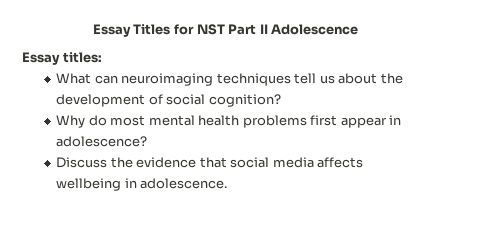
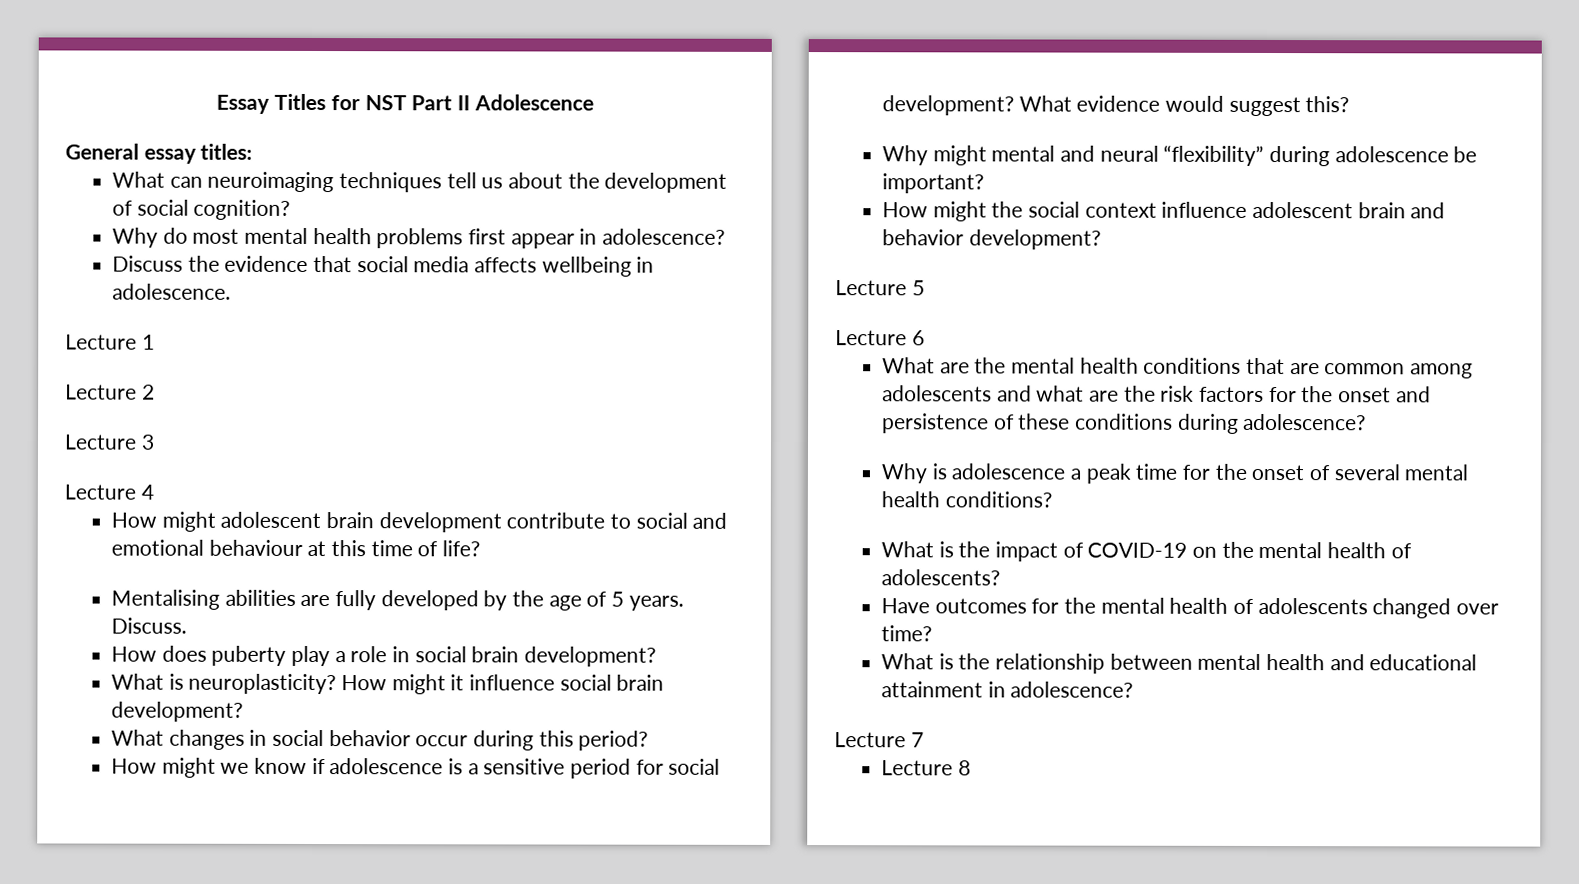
- Essay titles:
+ General essay titles:
+ Lecture 1
+ Lecture 2
+ Lecture 3
+ Lecture 4
+ How might adolescent brain development contribute to social and emotional behaviour at this time of life?
+ Mentalising abilities are fully developed by the age of 5 years. Discuss.
+ How does puberty play a role in social brain development?
+ What is neuroplasticity? How might it influence social brain development?
+ What changes in social behavior occur during this period?
+ How might we know if adolescence is a sensitive period for social development? What evidence would suggest this?
+ Why might mental and neural “flexibility” during adolescence be important?
+ How might the social context influence adolescent brain and behavior development?
+ Lecture 5
+ Lecture 6
+ What are the mental health conditions that are common among adolescents and what are the risk factors for the onset and persistence of these conditions during adolescence?
+ Why is adolescence a peak time for the onset of several mental health conditions?
+ What is the impact of COVID-19 on the mental health of adolescents?
+ Have outcomes for the mental health of adolescents changed over time?
+ What is the relationship between mental health and educational attainment in adolescence?
+ Lecture 7
+ Lecture 8

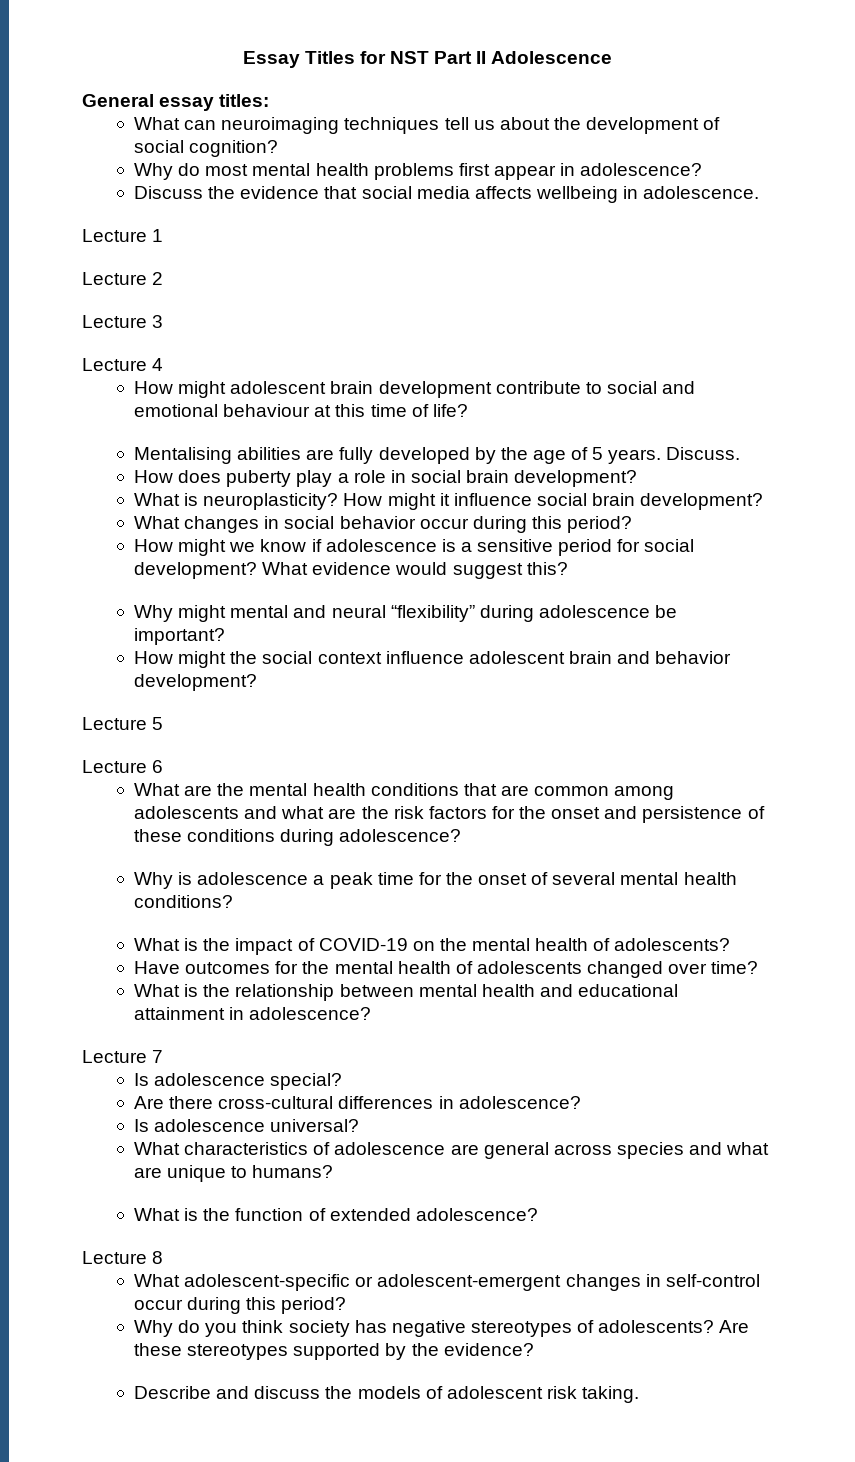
+ Is adolescence special?
+ Are there cross-cultural differences in adolescence?
+ Is adolescence universal?
+ What characteristics of adolescence are general across species and what are unique to humans?
+ What is the function of extended adolescence?
  Lecture 8
+ What adolescent-specific or adolescent-emergent changes in self-control occur during this period?
+ Why do you think society has negative stereotypes of adolescents? Are these stereotypes supported by the evidence?
+ Describe and discuss the models of adolescent risk taking.

